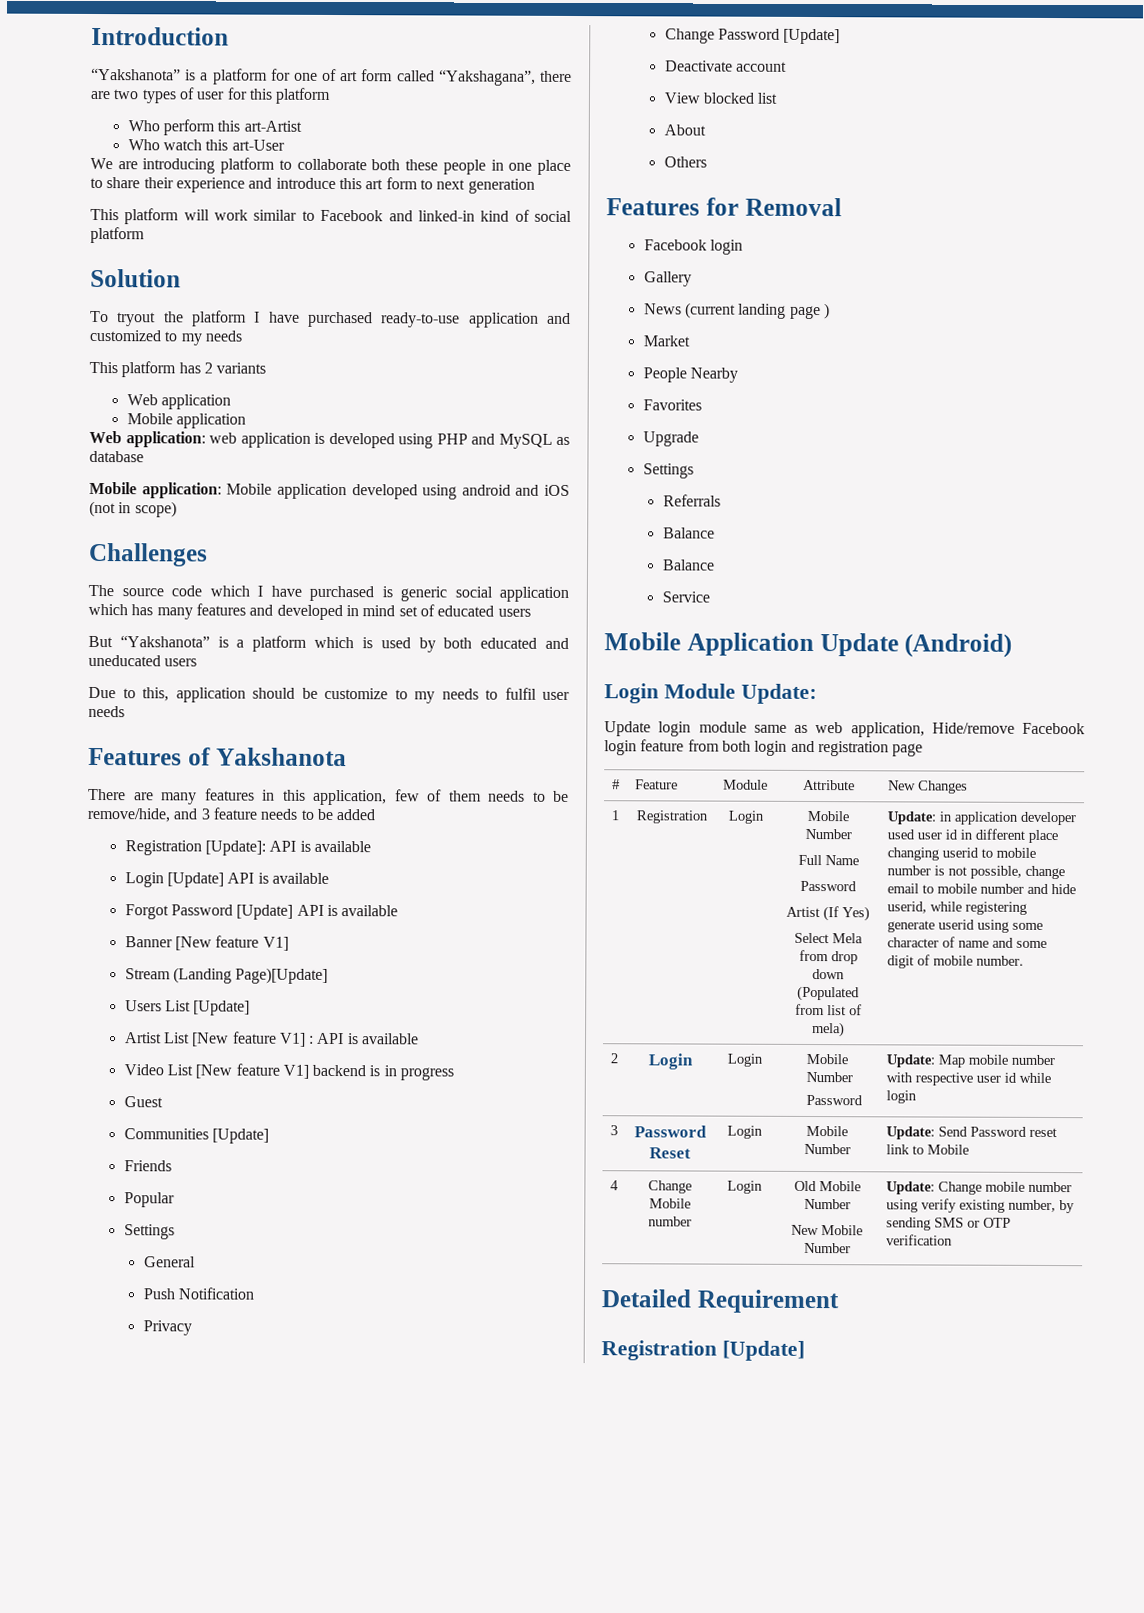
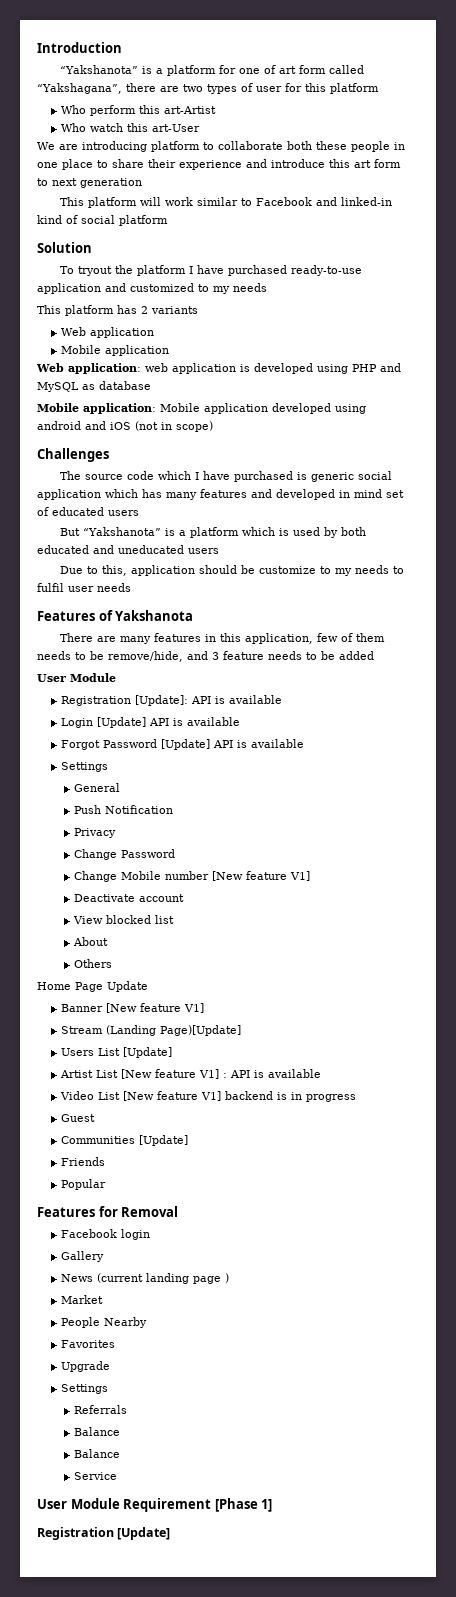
  There are many features in this application, few of them needs to be remove/hide, and 3 feature needs to be added
+ User Module
  Forgot Password [Update] API is available
+ Settings
+ General
+ Push Notification
+ Privacy
+ Change Password
+ Change Mobile number [New feature V1]
+ Deactivate account
+ View blocked list
+ About
+ Others
+ Home Page Update
  Popular
- Settings
- General
- Push Notification
- Privacy
- Change Password [Update]
- Deactivate account
- View blocked list
- About
- Others
- Mobile Application Update (Android)
- Login Module Update:
- Update login module same as web application, Hide/remove Facebook login feature from both login and registration page
- # | Feature | Module | Attribute | New Changes
- 1 | Registration | Login | Mobile Number
- Full Name
- Password
- Artist (If Yes)
- Select Mela from drop down (Populated from list of mela) | Update: in application developer used user id in different place changing userid to mobile number is not possible, change email to mobile number and hide userid, while registering generate userid using some character of name and some digit of mobile number.
- 2 | Login | Login | Mobile Number
- Password | Update: Map mobile number with respective user id while login
- 3 | Password Reset | Login | Mobile Number | Update: Send Password reset link to Mobile
- 4 | Change Mobile number | Login | Old Mobile Number
- New Mobile Number | Update: Change mobile number using verify existing number, by sending SMS or OTP verification
- Detailed Requirement
+ User Module Requirement [Phase 1]

